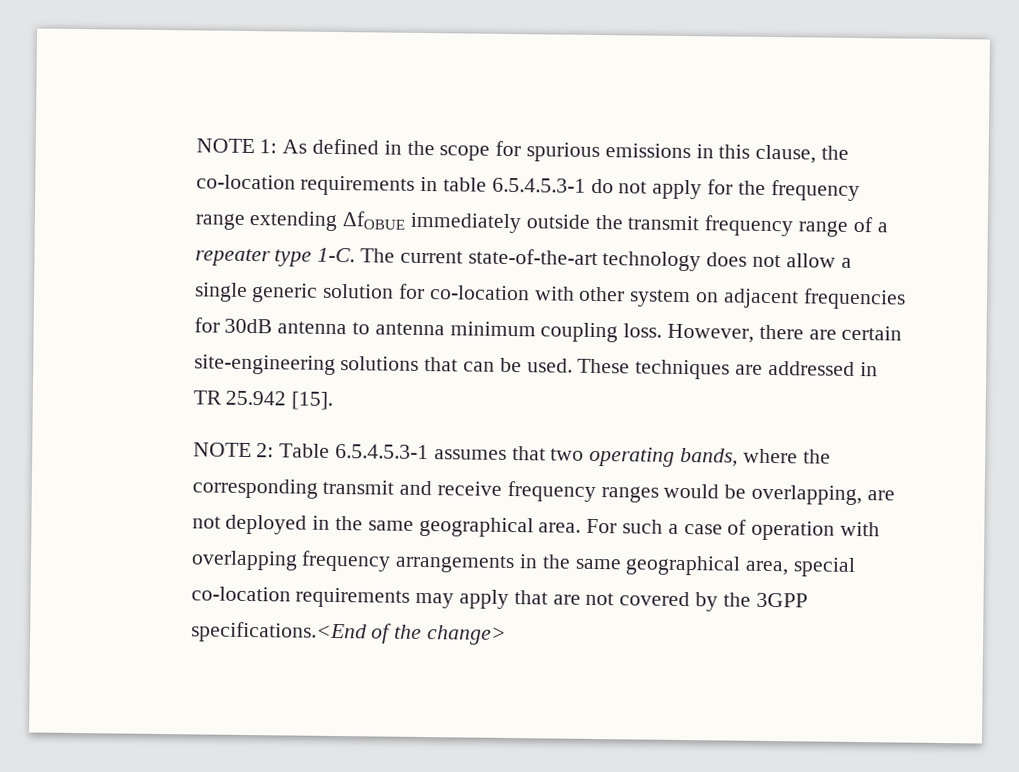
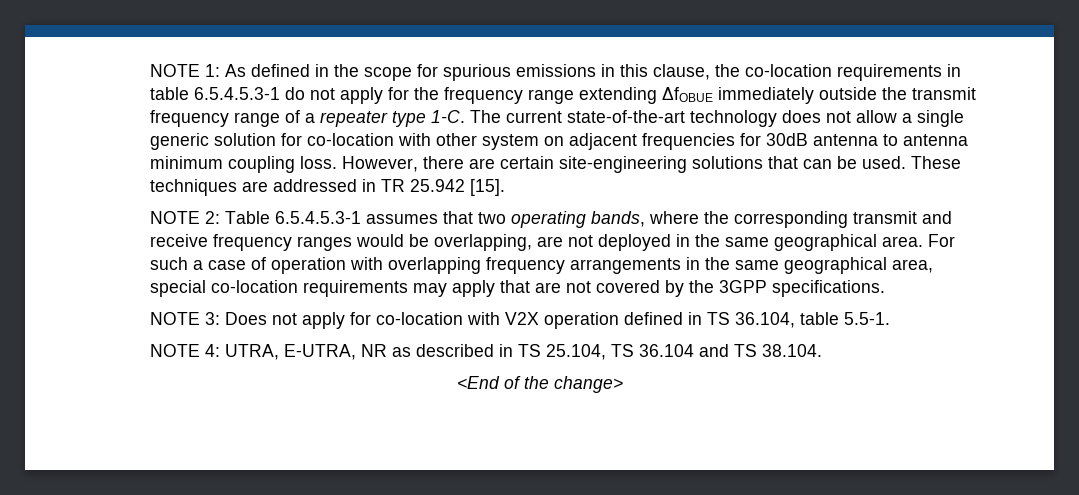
- For such a case of operation with overlapping frequency arrangements in the same geographical area, special co-location requirements may apply that are not covered by the 3GPP specifications.<End of the change>
+ For such a case of operation with overlapping frequency arrangements in the same geographical area, special co-location requirements may apply that are not covered by the 3GPP specifications.
+ NOTE 3: Does not apply for co-location with V2X operation defined in TS 36.104, table 5.5-1.
+ NOTE 4: UTRA, E-UTRA, NR as described in TS 25.104, TS 36.104 and TS 38.104.
+ <End of the change>

